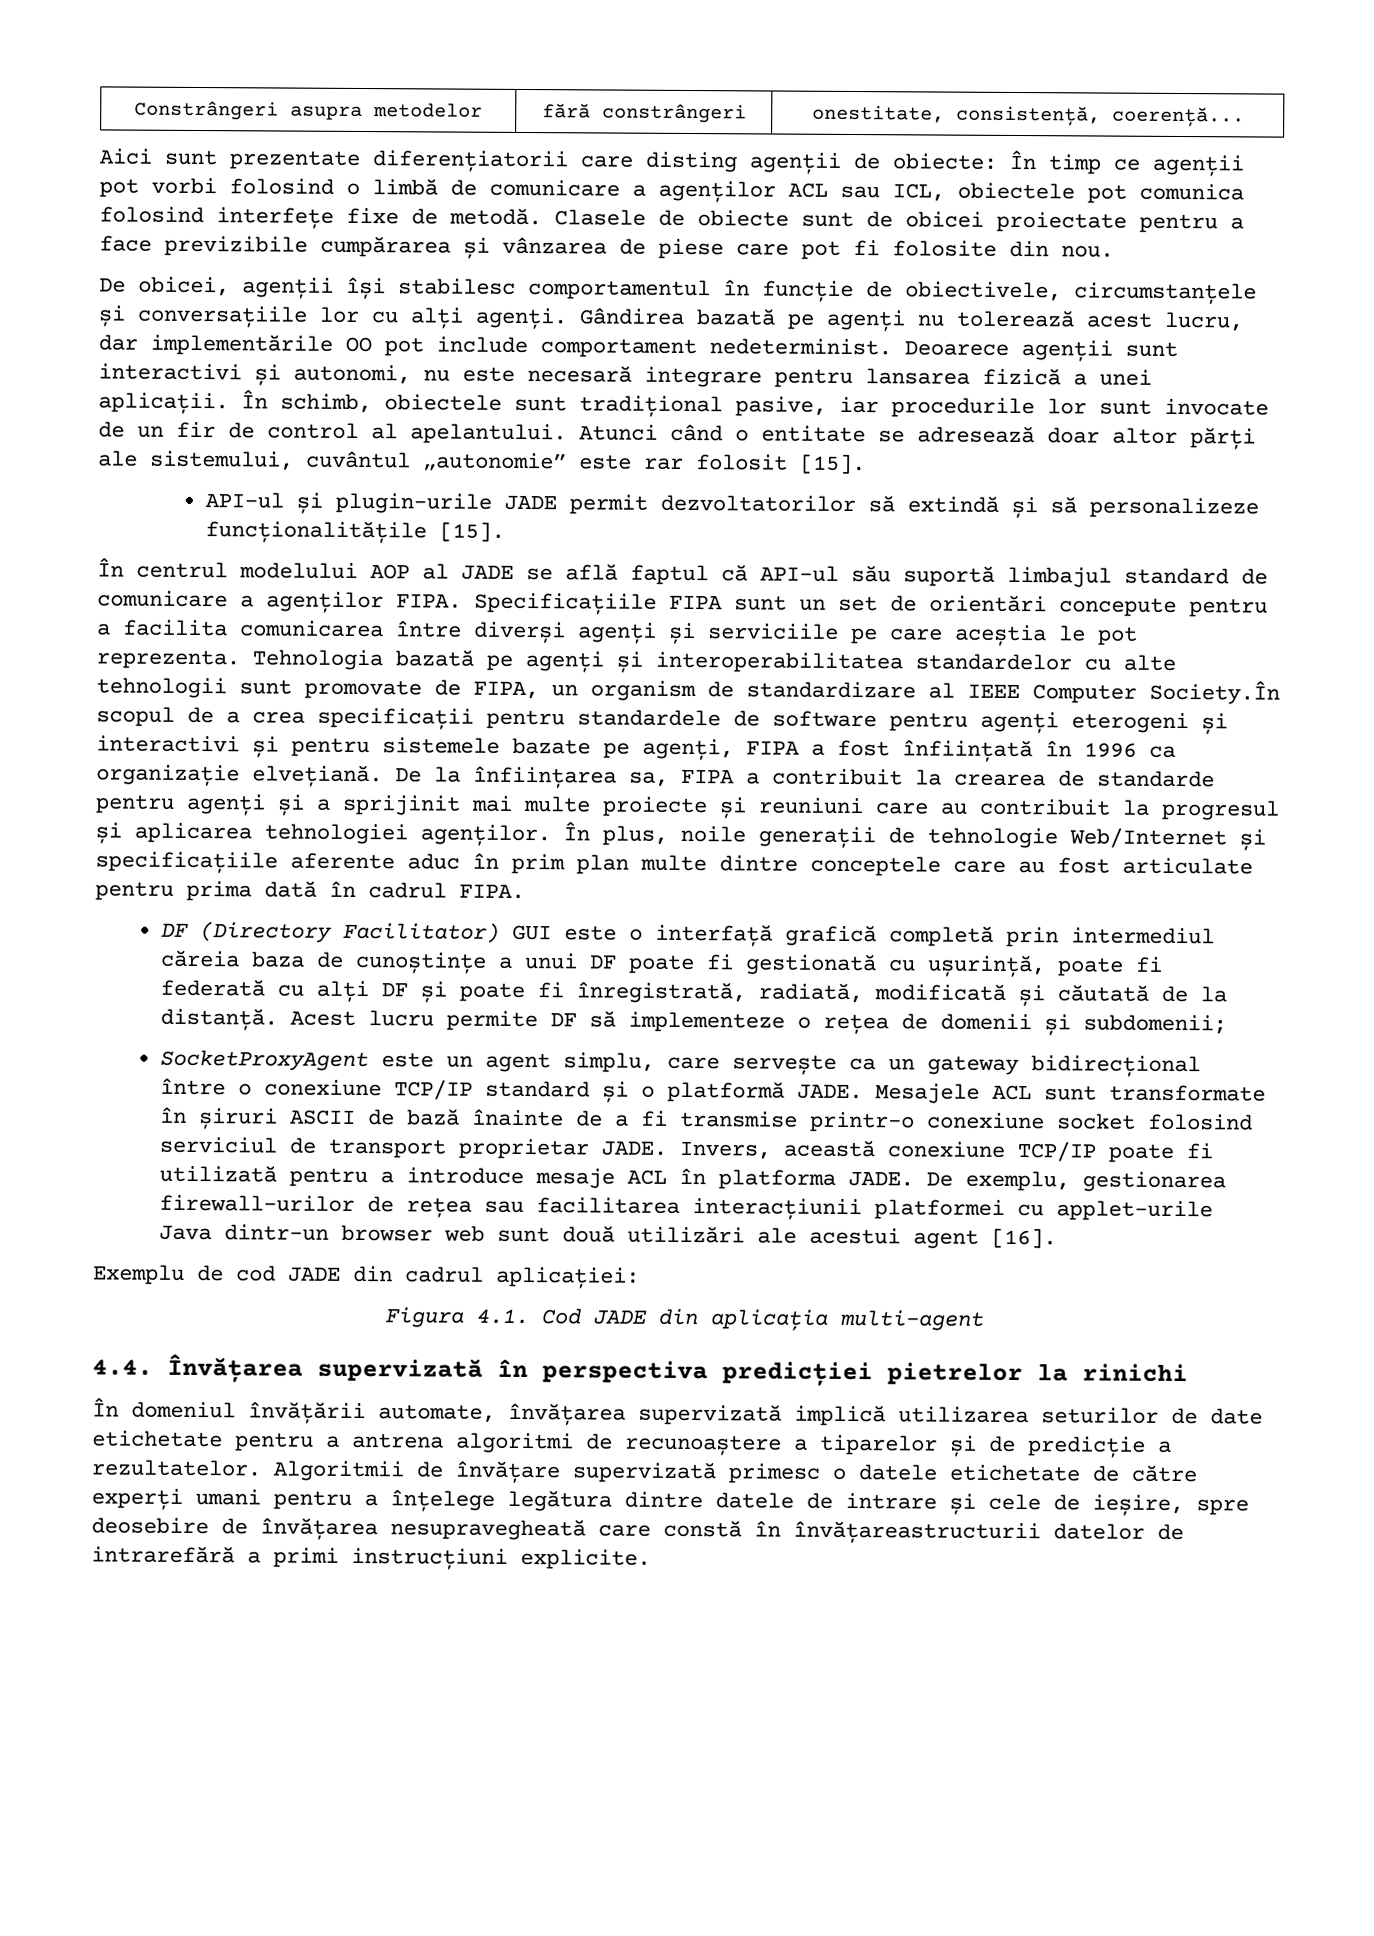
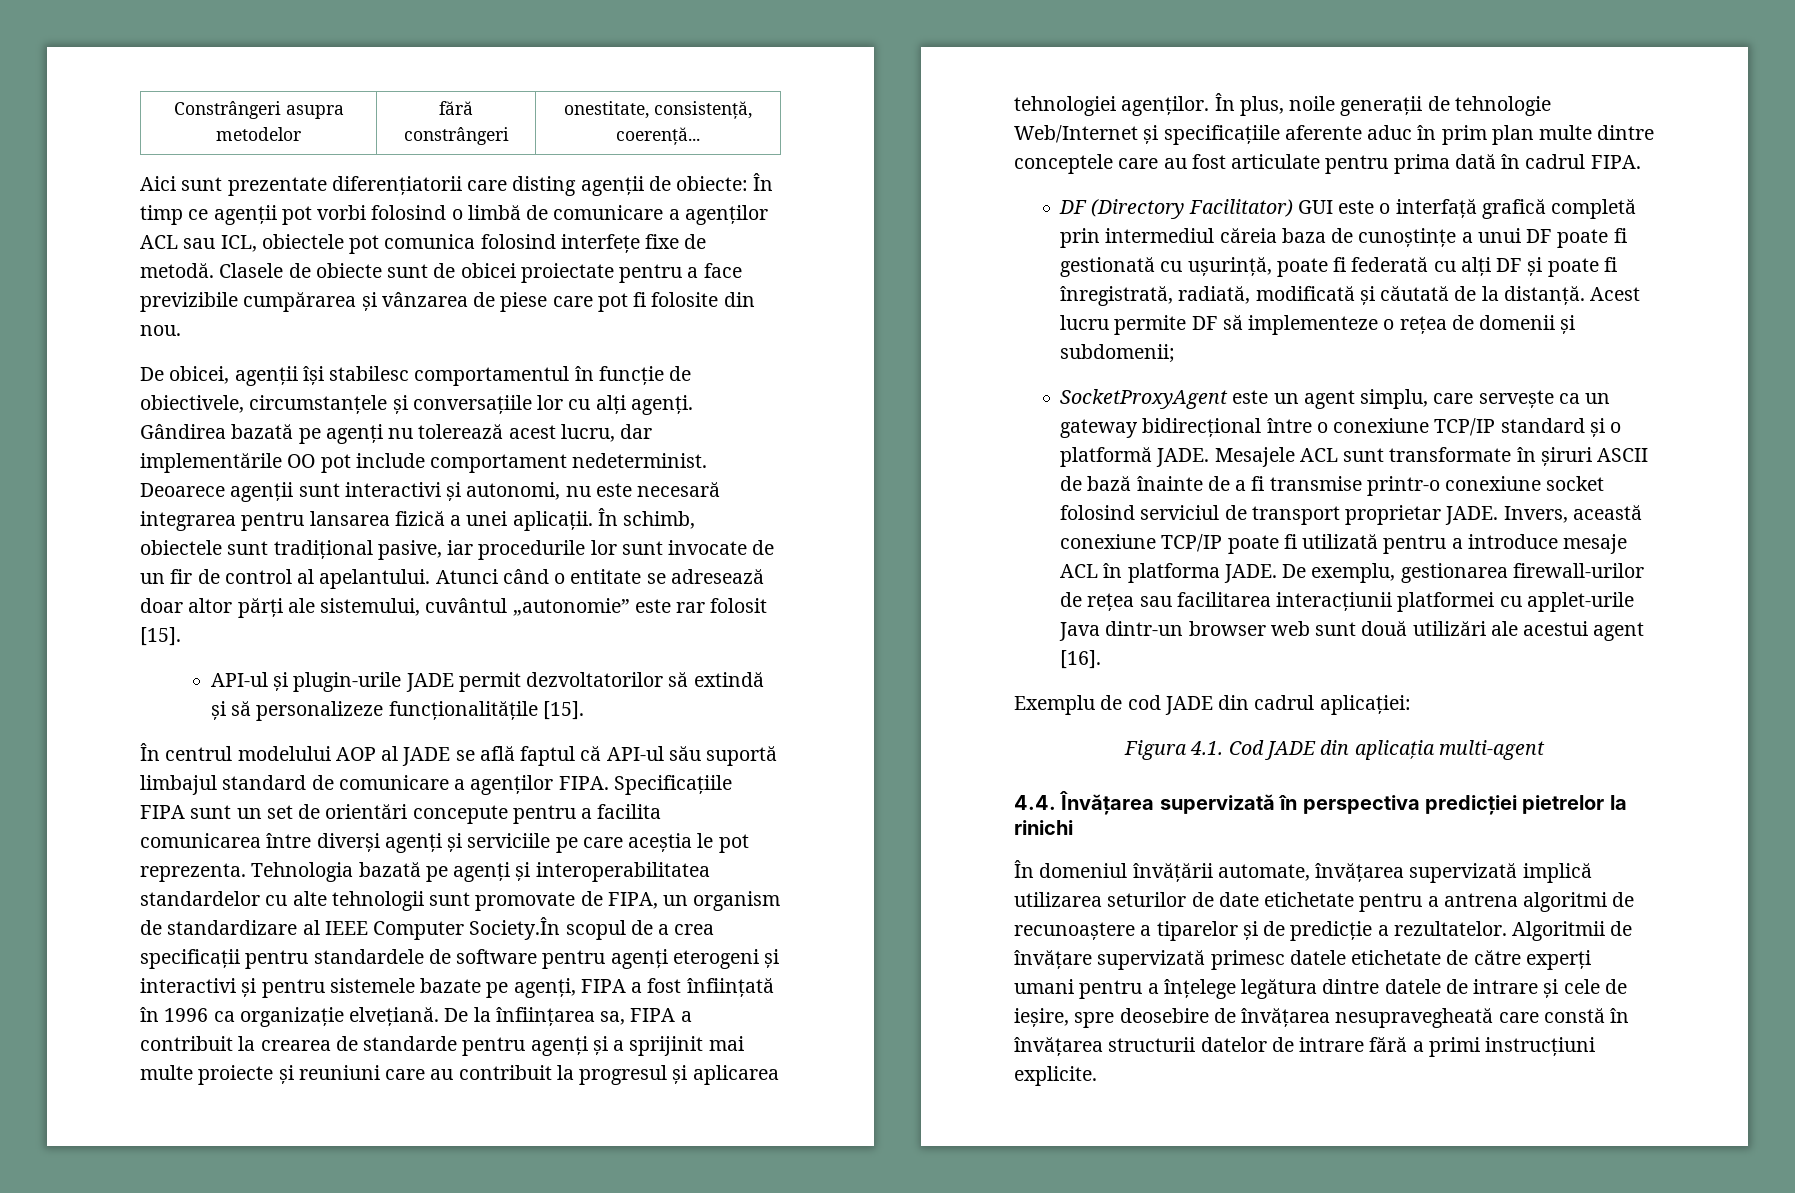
- Deoarece agenții sunt interactivi și autonomi, nu este necesară integrare pentru lansarea fizică a unei aplicații.
+ Deoarece agenții sunt interactivi și autonomi, nu este necesară integrarea pentru lansarea fizică a unei aplicații.
- Algoritmii de învățare supervizată primesc o datele etichetate de către experți umani pentru a înțelege legătura dintre datele de intrare și cele de ieșire, spre deosebire de învățarea nesupravegheată care constă în învățareastructurii datelor de intrarefără a primi instrucțiuni explicite.
+ Algoritmii de învățare supervizată primesc datele etichetate de către experți umani pentru a înțelege legătura dintre datele de intrare și cele de ieșire, spre deosebire de învățarea nesupravegheată care constă în învățarea structurii datelor de intrare fără a primi instrucțiuni explicite.

